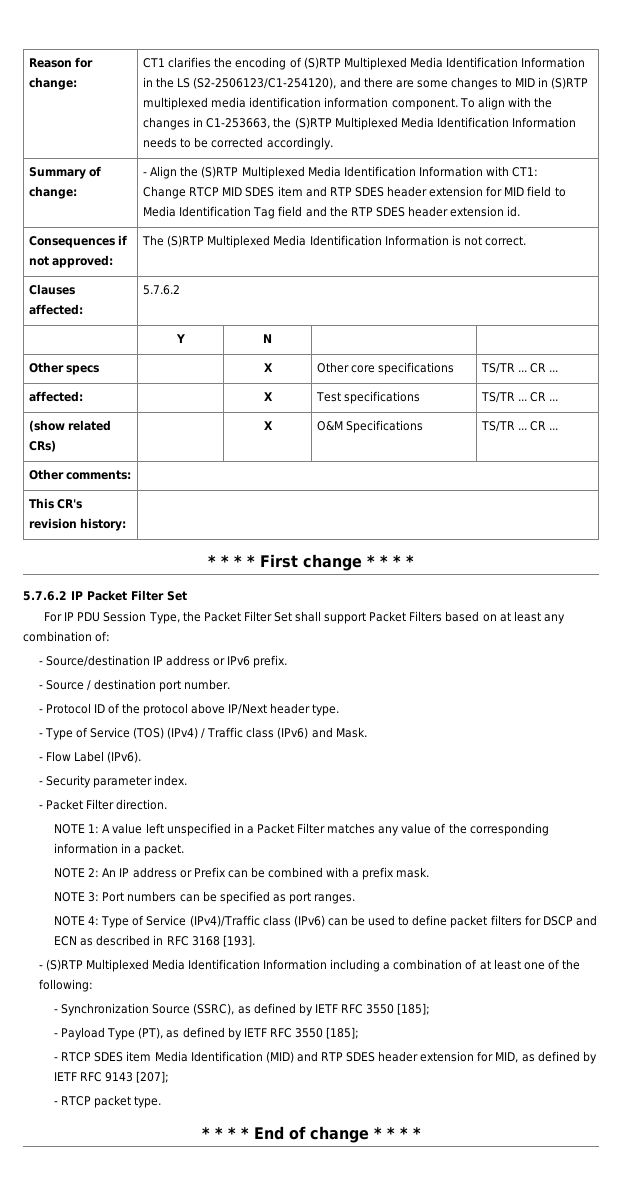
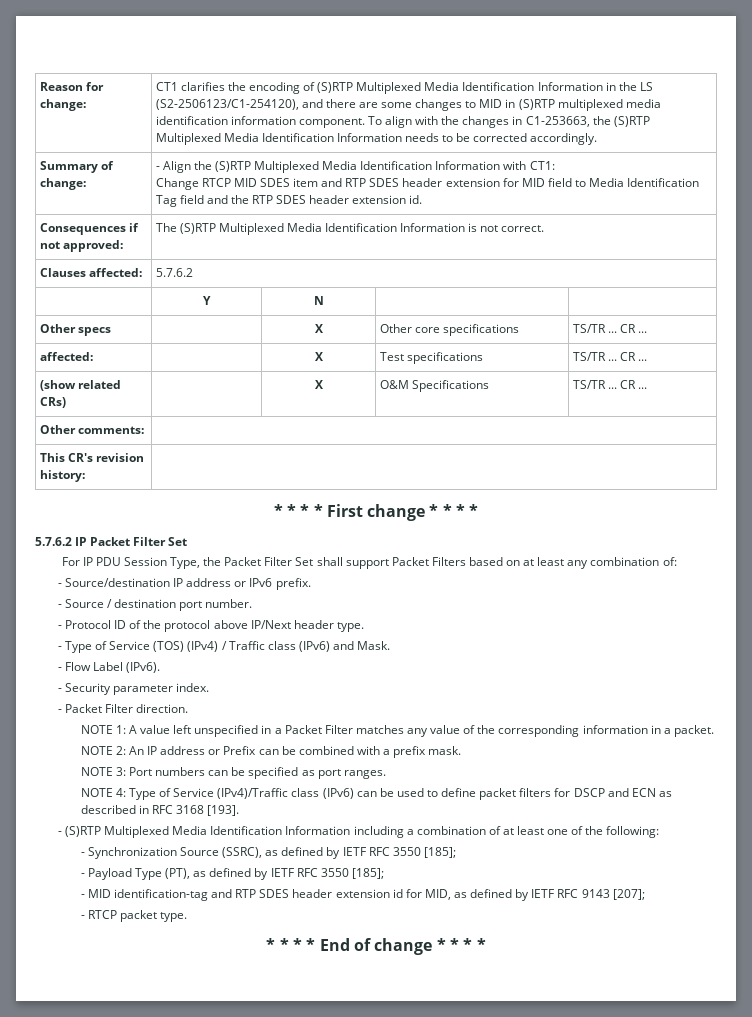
- - RTCP SDES item Media Identification (MID) and RTP SDES header extension for MID, as defined by IETF RFC 9143 [207];
+ - MID identification-tag and RTP SDES header extension id for MID, as defined by IETF RFC 9143 [207];

